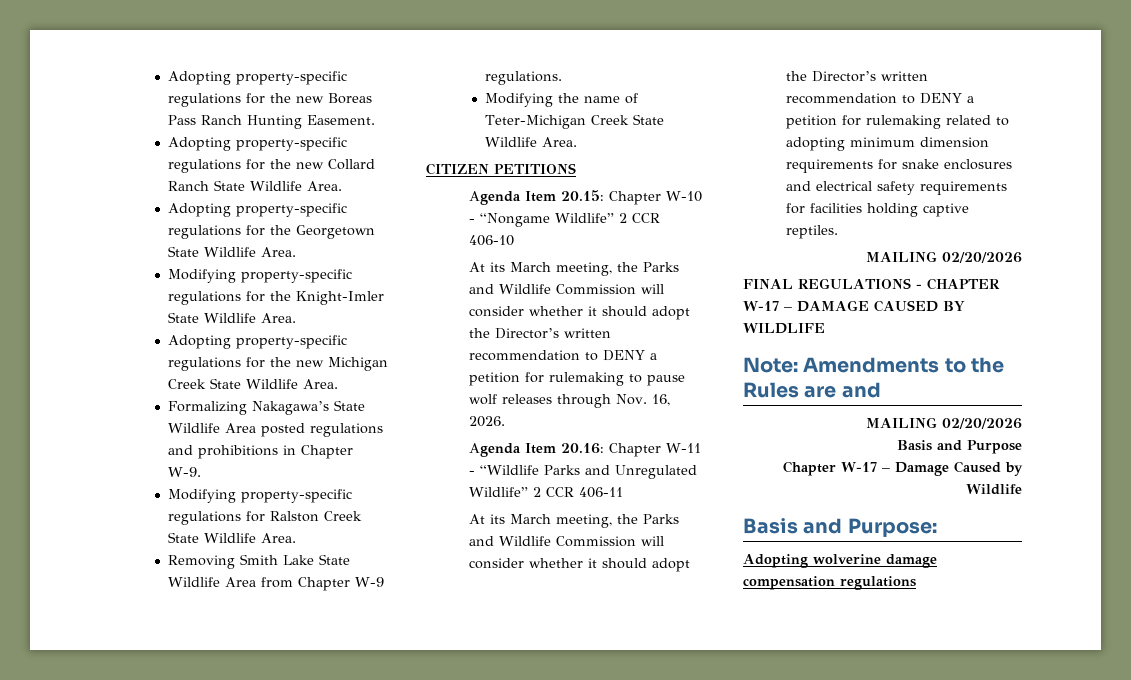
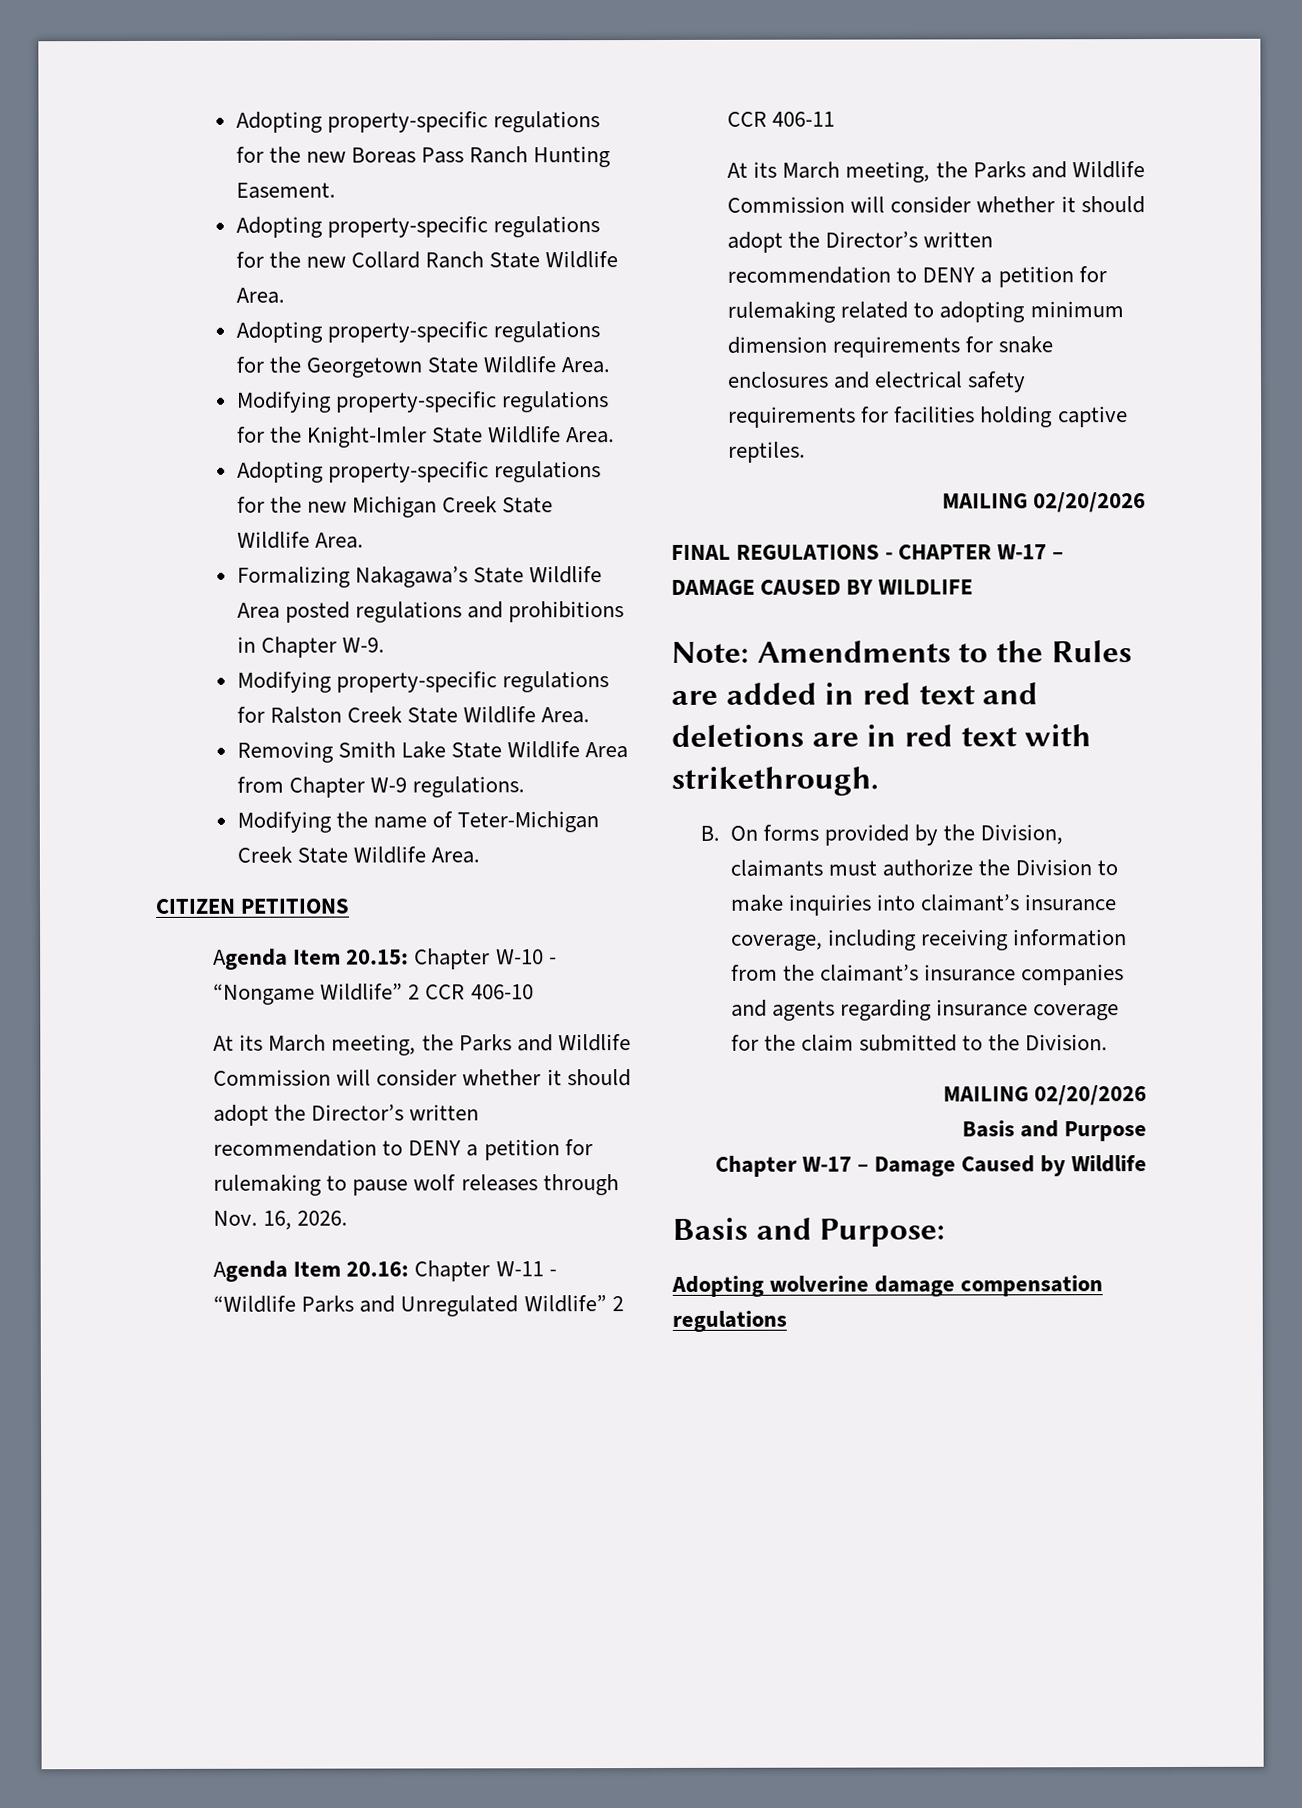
- Note: Amendments to the Rules are and
+ Note: Amendments to the Rules are added in red text and deletions are in red text with strikethrough.
+ B. On forms provided by the Division, claimants must authorize the Division to make inquiries into claimant’s insurance coverage, including receiving information from the claimant’s insurance companies and agents regarding insurance coverage for the claim submitted to the Division.

